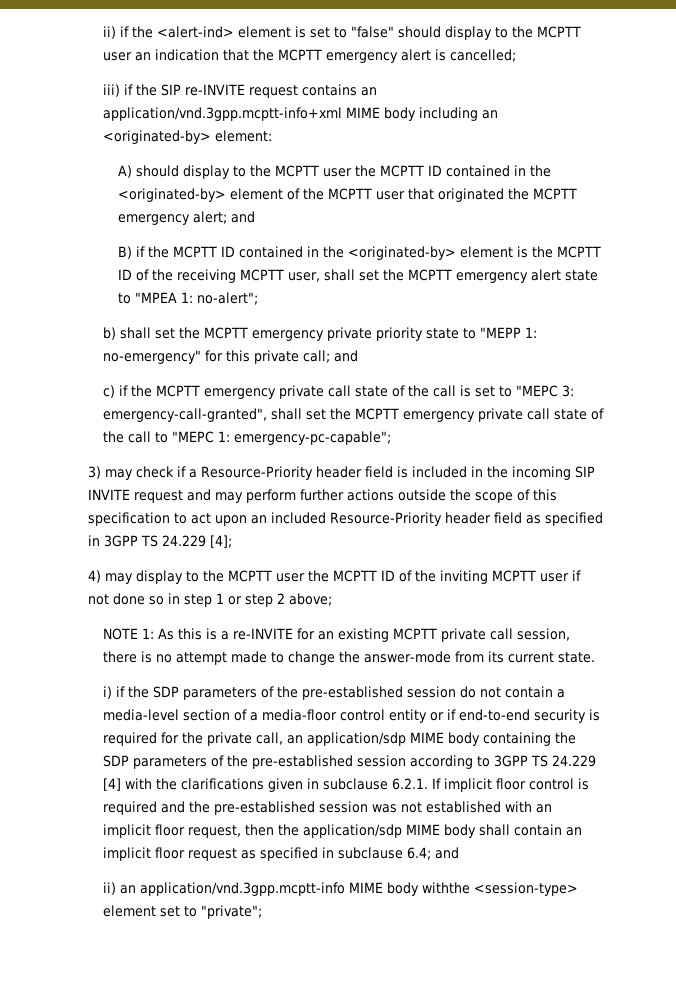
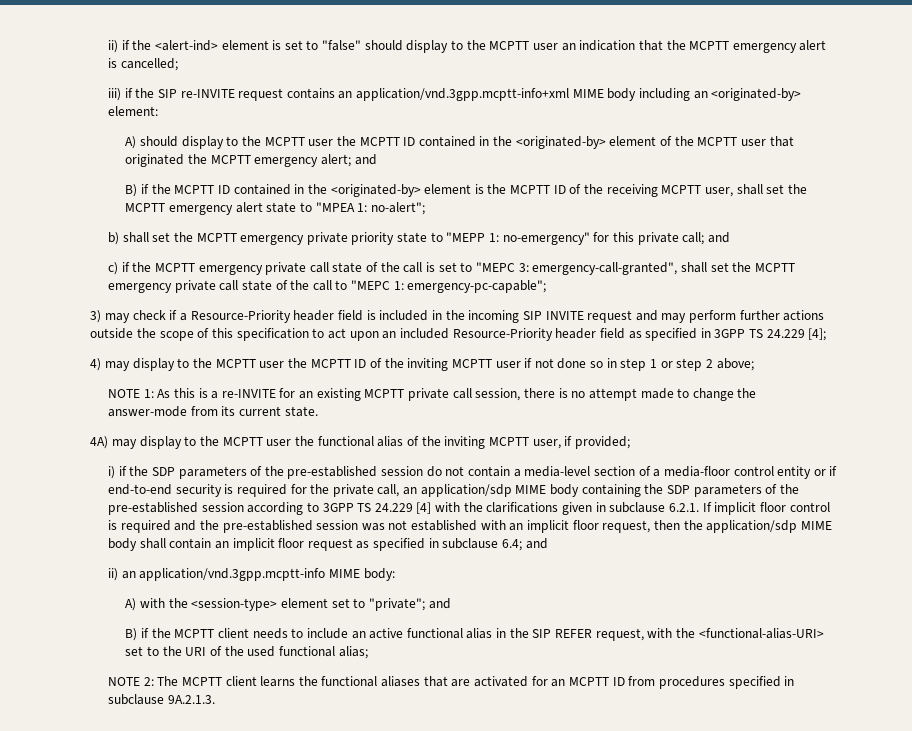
+ 4A) may display to the MCPTT user the functional alias of the inviting MCPTT user, if provided;
- ii) an application/vnd.3gpp.mcptt-info MIME body withthe <session-type> element set to "private";
+ ii) an application/vnd.3gpp.mcptt-info MIME body:
+ A) with the <session-type> element set to "private"; and
+ B) if the MCPTT client needs to include an active functional alias in the SIP REFER request, with the <functional-alias-URI> set to the URI of the used functional alias;
+ NOTE 2: The MCPTT client learns the functional aliases that are activated for an MCPTT ID from procedures specified in subclause 9A.2.1.3.

